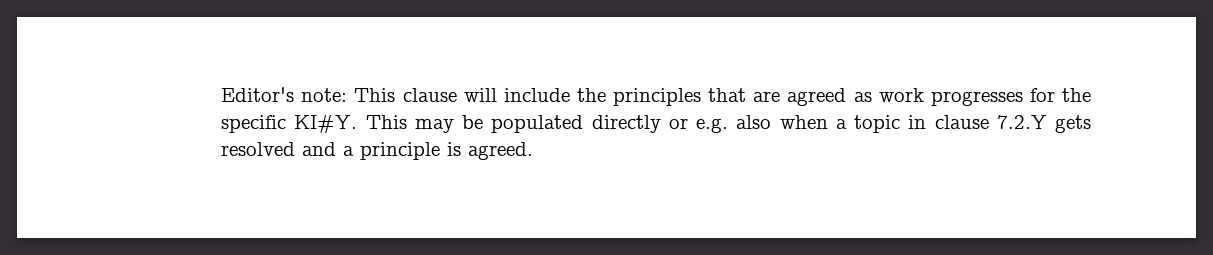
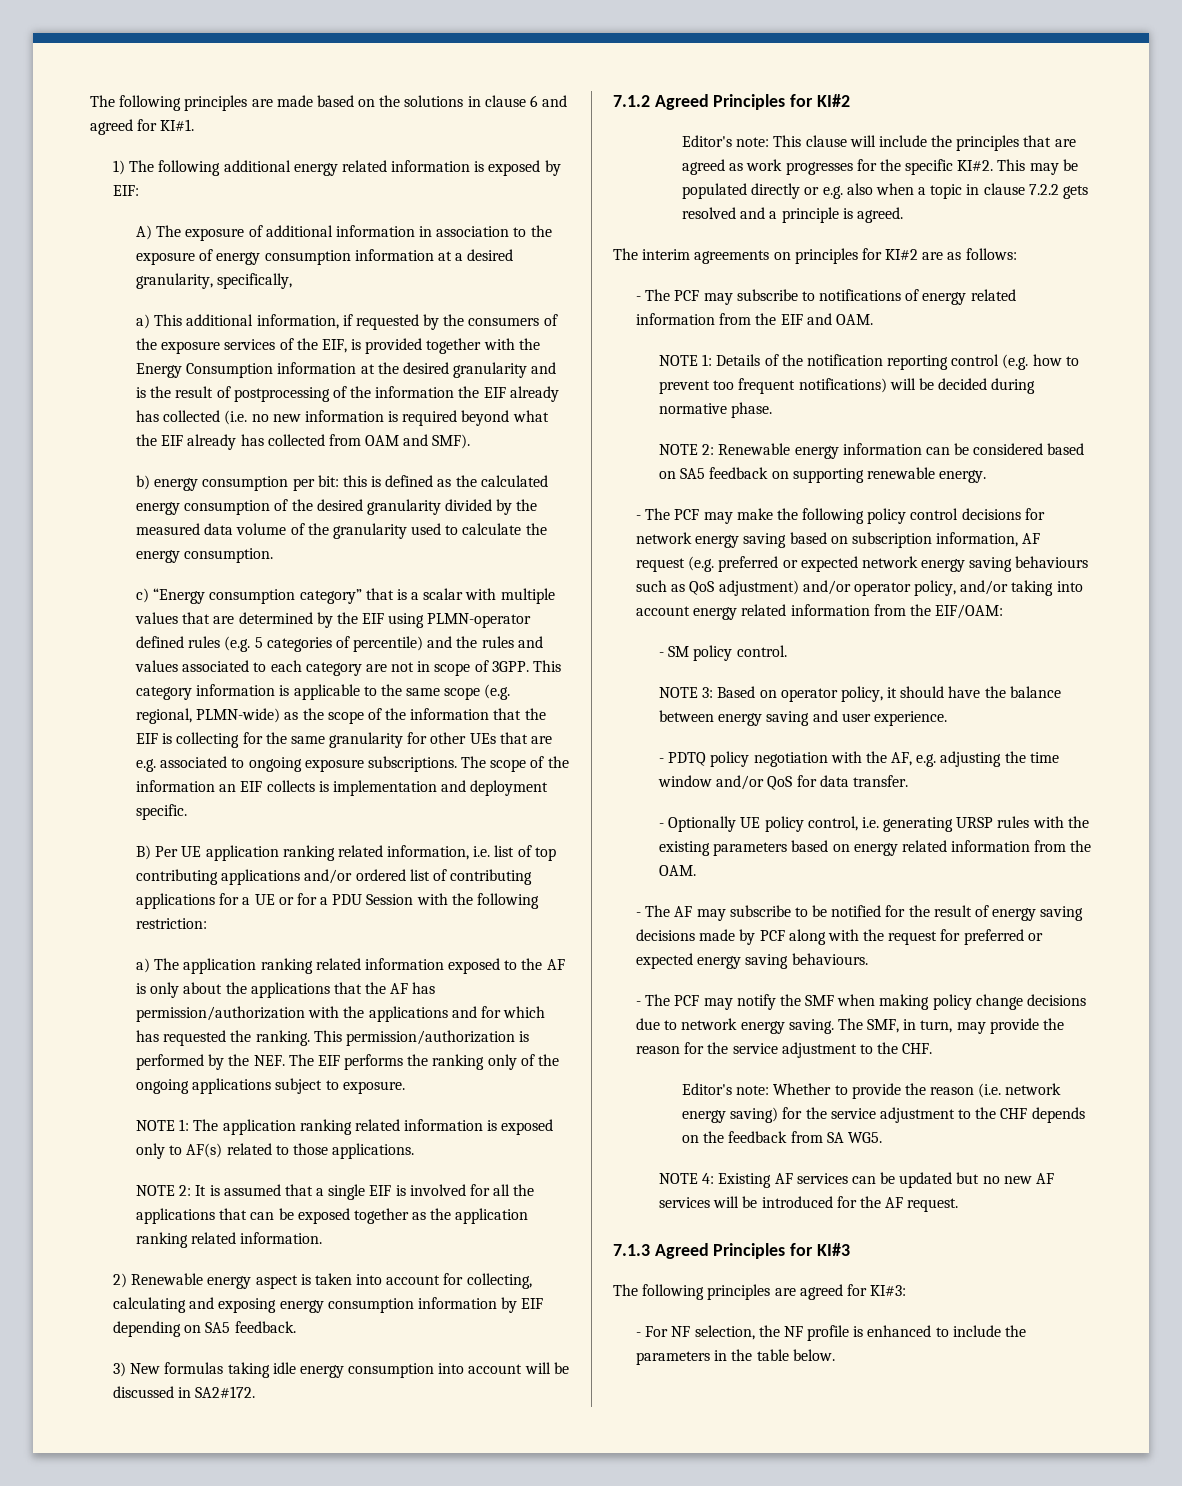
+ The following principles are made based on the solutions in clause 6 and agreed for KI#1.
+ 1) The following additional energy related information is exposed by EIF:
+ A) The exposure of additional information in association to the exposure of energy consumption information at a desired granularity, specifically,
+ a) This additional information, if requested by the consumers of the exposure services of the EIF, is provided together with the Energy Consumption information at the desired granularity and is the result of postprocessing of the information the EIF already has collected (i.e. no new information is required beyond what the EIF already has collected from OAM and SMF).
+ b) energy consumption per bit: this is defined as the calculated energy consumption of the desired granularity divided by the measured data volume of the granularity used to calculate the energy consumption.
+ c) “Energy consumption category” that is a scalar with multiple values that are determined by the EIF using PLMN-operator defined rules (e.g. 5 categories of percentile) and the rules and values associated to each category are not in scope of 3GPP. This category information is applicable to the same scope (e.g. regional, PLMN-wide) as the scope of the information that the EIF is collecting for the same granularity for other UEs that are e.g. associated to ongoing exposure subscriptions. The scope of the information an EIF collects is implementation and deployment specific.
+ B) Per UE application ranking related information, i.e. list of top contributing applications and/or ordered list of contributing applications for a UE or for a PDU Session with the following restriction:
+ a) The application ranking related information exposed to the AF is only about the applications that the AF has permission/authorization with the applications and for which has requested the ranking. This permission/authorization is performed by the NEF. The EIF performs the ranking only of the ongoing applications subject to exposure.
+ NOTE 1: The application ranking related information is exposed only to AF(s) related to those applications.
+ NOTE 2: It is assumed that a single EIF is involved for all the applications that can be exposed together as the application ranking related information.
+ 2) Renewable energy aspect is taken into account for collecting, calculating and exposing energy consumption information by EIF depending on SA5 feedback.
+ 3) New formulas taking idle energy consumption into account will be discussed in SA2#172.
+ 7.1.2 Agreed Principles for KI#2
- Editor's note: This clause will include the principles that are agreed as work progresses for the specific KI#Y.
+ Editor's note: This clause will include the principles that are agreed as work progresses for the specific KI#2.
- This may be populated directly or e.g. also when a topic in clause 7.2.Y gets resolved and a principle is agreed.
+ This may be populated directly or e.g. also when a topic in clause 7.2.2 gets resolved and a principle is agreed.
+ The interim agreements on principles for KI#2 are as follows:
+ - The PCF may subscribe to notifications of energy related information from the EIF and OAM.
+ NOTE 1: Details of the notification reporting control (e.g. how to prevent too frequent notifications) will be decided during normative phase.
+ NOTE 2: Renewable energy information can be considered based on SA5 feedback on supporting renewable energy.
+ - The PCF may make the following policy control decisions for network energy saving based on subscription information, AF request (e.g. preferred or expected network energy saving behaviours such as QoS adjustment) and/or operator policy, and/or taking into account energy related information from the EIF/OAM:
+ - SM policy control.
+ NOTE 3: Based on operator policy, it should have the balance between energy saving and user experience.
+ - PDTQ policy negotiation with the AF, e.g. adjusting the time window and/or QoS for data transfer.
+ - Optionally UE policy control, i.e. generating URSP rules with the existing parameters based on energy related information from the OAM.
+ - The AF may subscribe to be notified for the result of energy saving decisions made by PCF along with the request for preferred or expected energy saving behaviours.
+ - The PCF may notify the SMF when making policy change decisions due to network energy saving. The SMF, in turn, may provide the reason for the service adjustment to the CHF.
+ Editor's note: Whether to provide the reason (i.e. network energy saving) for the service adjustment to the CHF depends on the feedback from SA WG5.
+ NOTE 4: Existing AF services can be updated but no new AF services will be introduced for the AF request.
+ 7.1.3 Agreed Principles for KI#3
+ The following principles are agreed for KI#3:
+ - For NF selection, the NF profile is enhanced to include the parameters in the table below.

